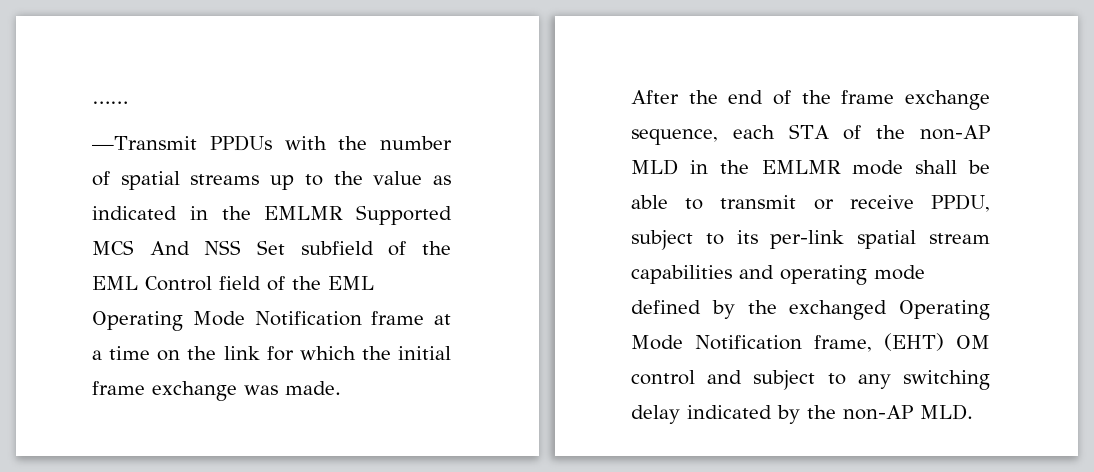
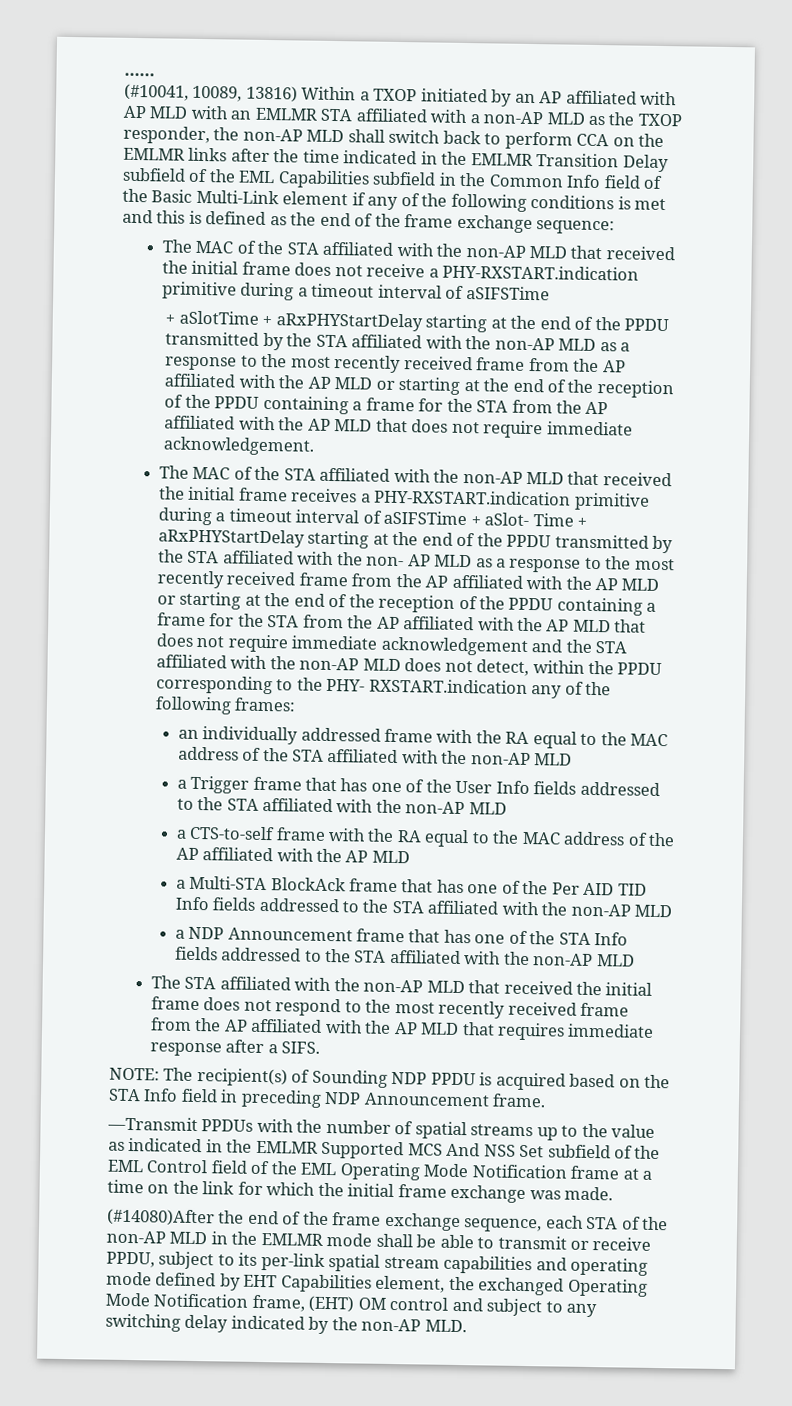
+ (#10041, 10089, 13816) Within a TXOP initiated by an AP affiliated with AP MLD with an EMLMR STA affiliated with a non-AP MLD as the TXOP responder, the non-AP MLD shall switch back to perform CCA on the EMLMR links after the time indicated in the EMLMR Transition Delay subfield of the EML Capabilities subfield in the Common Info field of the Basic Multi-Link element if any of the following conditions is met and this is defined as the end of the frame exchange sequence:
+ The MAC of the STA affiliated with the non-AP MLD that received the initial frame does not receive a PHY-RXSTART.indication primitive during a timeout interval of aSIFSTime
+ + aSlotTime + aRxPHYStartDelay starting at the end of the PPDU transmitted by the STA affiliated with the non-AP MLD as a response to the most recently received frame from the AP affiliated with the AP MLD or starting at the end of the reception of the PPDU containing a frame for the STA from the AP affiliated with the AP MLD that does not require immediate acknowledgement.
+ The MAC of the STA affiliated with the non-AP MLD that received the initial frame receives a PHY-RXSTART.indication primitive during a timeout interval of aSIFSTime + aSlot- Time + aRxPHYStartDelay starting at the end of the PPDU transmitted by the STA affiliated with the non- AP MLD as a response to the most recently received frame from the AP affiliated with the AP MLD or starting at the end of the reception of the PPDU containing a frame for the STA from the AP affiliated with the AP MLD that does not require immediate acknowledgement and the STA affiliated with the non-AP MLD does not detect, within the PPDU corresponding to the PHY- RXSTART.indication any of the following frames:
+ an individually addressed frame with the RA equal to the MAC address of the STA affiliated with the non-AP MLD
+ a Trigger frame that has one of the User Info fields addressed to the STA affiliated with the non-AP MLD
+ a CTS-to-self frame with the RA equal to the MAC address of the AP affiliated with the AP MLD
+ a Multi-STA BlockAck frame that has one of the Per AID TID Info fields addressed to the STA affiliated with the non-AP MLD
+ a NDP Announcement frame that has one of the STA Info fields addressed to the STA affiliated with the non-AP MLD
+ The STA affiliated with the non-AP MLD that received the initial frame does not respond to the most recently received frame from the AP affiliated with the AP MLD that requires immediate response after a SIFS.
+ NOTE: The recipient(s) of Sounding NDP PPDU is acquired based on the STA Info field in preceding NDP Announcement frame.
- After the end of the frame exchange sequence, each STA of the non-AP MLD in the EMLMR mode shall be able to transmit or receive PPDU, subject to its per-link spatial stream capabilities and operating mode defined by the exchanged Operating Mode Notification frame, (EHT) OM control and subject to any switching delay indicated by the non-AP MLD.
+ (#14080)After the end of the frame exchange sequence, each STA of the non-AP MLD in the EMLMR mode shall be able to transmit or receive PPDU, subject to its per-link spatial stream capabilities and operating mode defined by EHT Capabilities element, the exchanged Operating Mode Notification frame, (EHT) OM control and subject to any switching delay indicated by the non-AP MLD.

